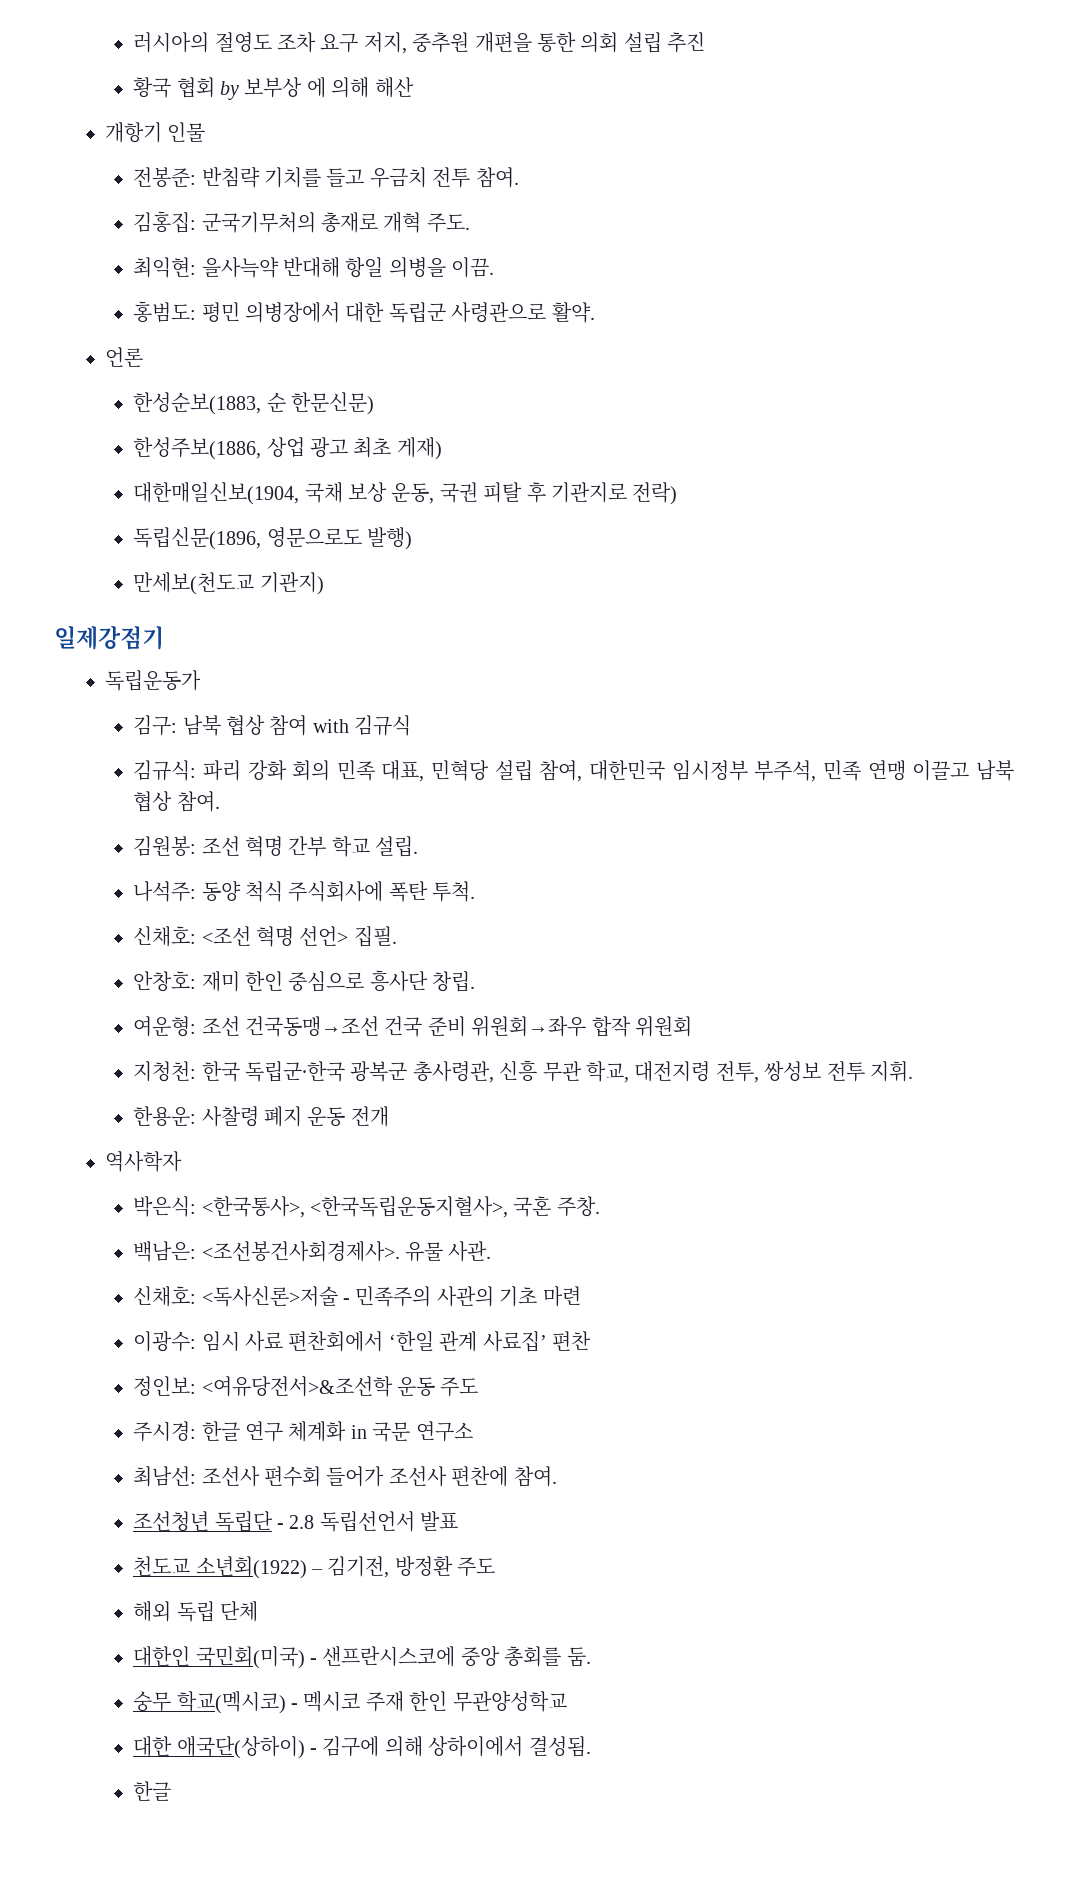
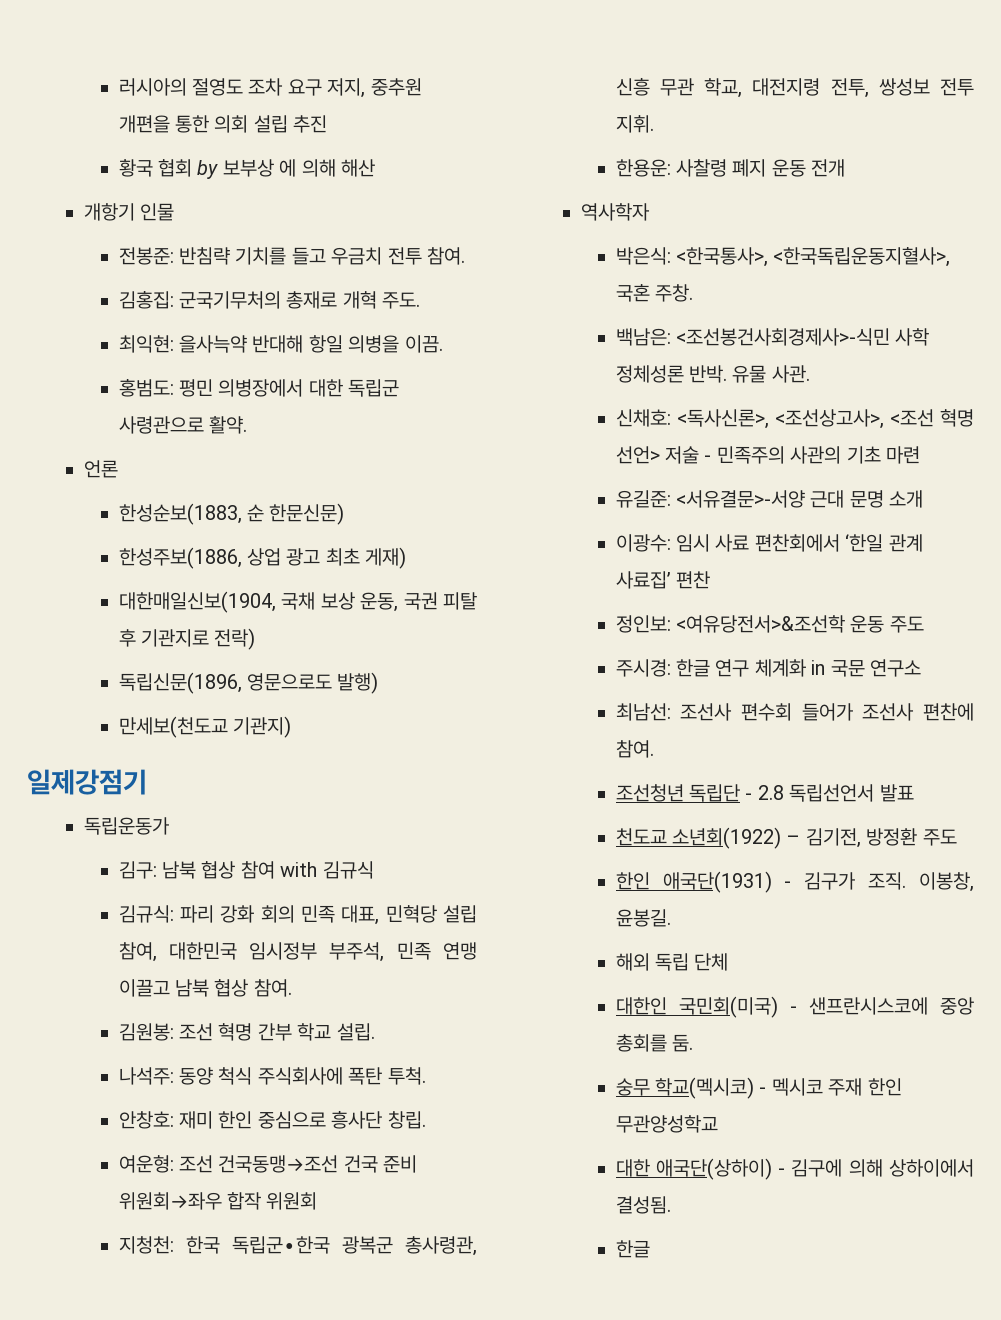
- 신채호: <조선 혁명 선언> 집필.
- 백남은: <조선봉건사회경제사>.
+ 백남은: <조선봉건사회경제사>-식민 사학 정체성론 반박.
- 신채호: <독사신론>저술 - 민족주의 사관의 기초 마련
+ 신채호: <독사신론>, <조선상고사>, <조선 혁명 선언> 저술 - 민족주의 사관의 기초 마련
+ 유길준: <서유결문>-서양 근대 문명 소개
+ 한인 애국단(1931) - 김구가 조직. 이봉창, 윤봉길.

